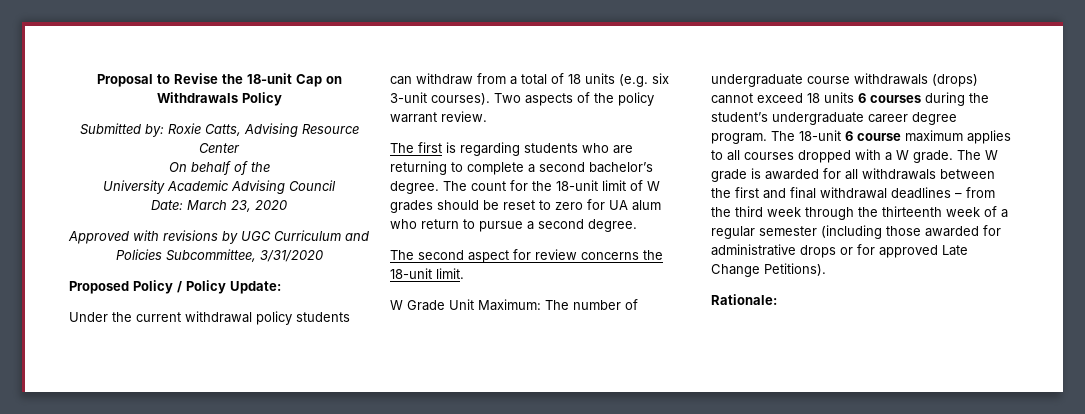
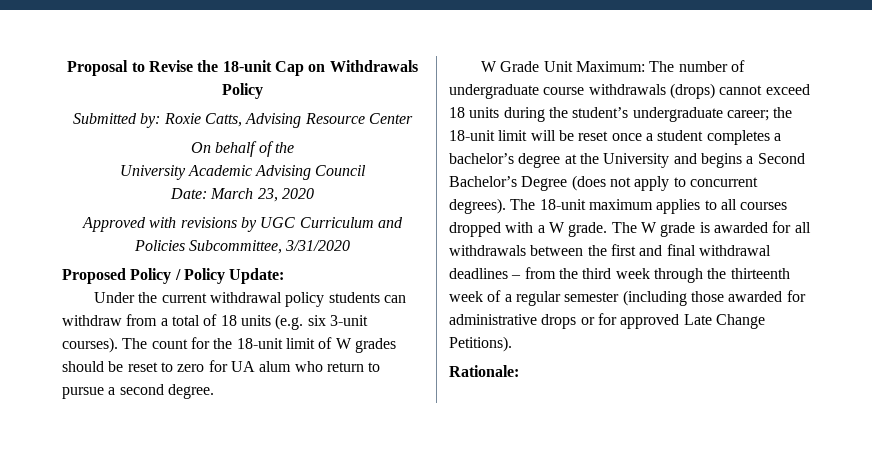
- Two aspects of the policy warrant review.
- The first is regarding students who are returning to complete a second bachelor’s degree.
- The second aspect for review concerns the 18-unit limit.
- W Grade Unit Maximum: The number of undergraduate course withdrawals (drops) cannot exceed 18 units 6 courses during the student’s undergraduate career degree program. The 18-unit 6 course maximum applies to all courses dropped with a W grade.
+ W Grade Unit Maximum: The number of undergraduate course withdrawals (drops) cannot exceed 18 units during the student’s undergraduate career; the 18-unit limit will be reset once a student completes a bachelor’s degree at the University and begins a Second Bachelor’s Degree (does not apply to concurrent degrees). The 18-unit maximum applies to all courses dropped with a W grade.

